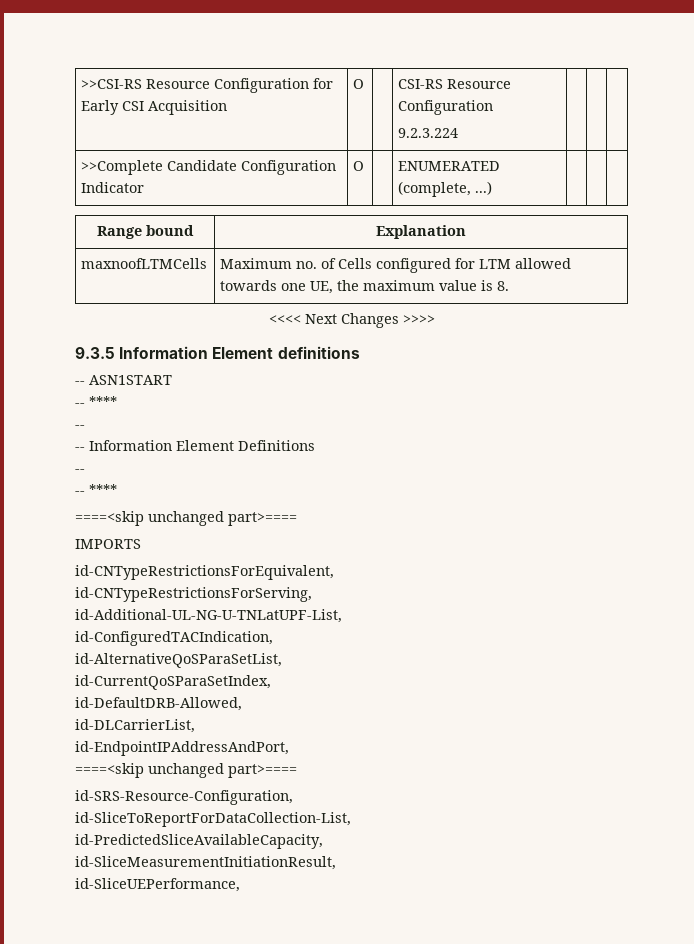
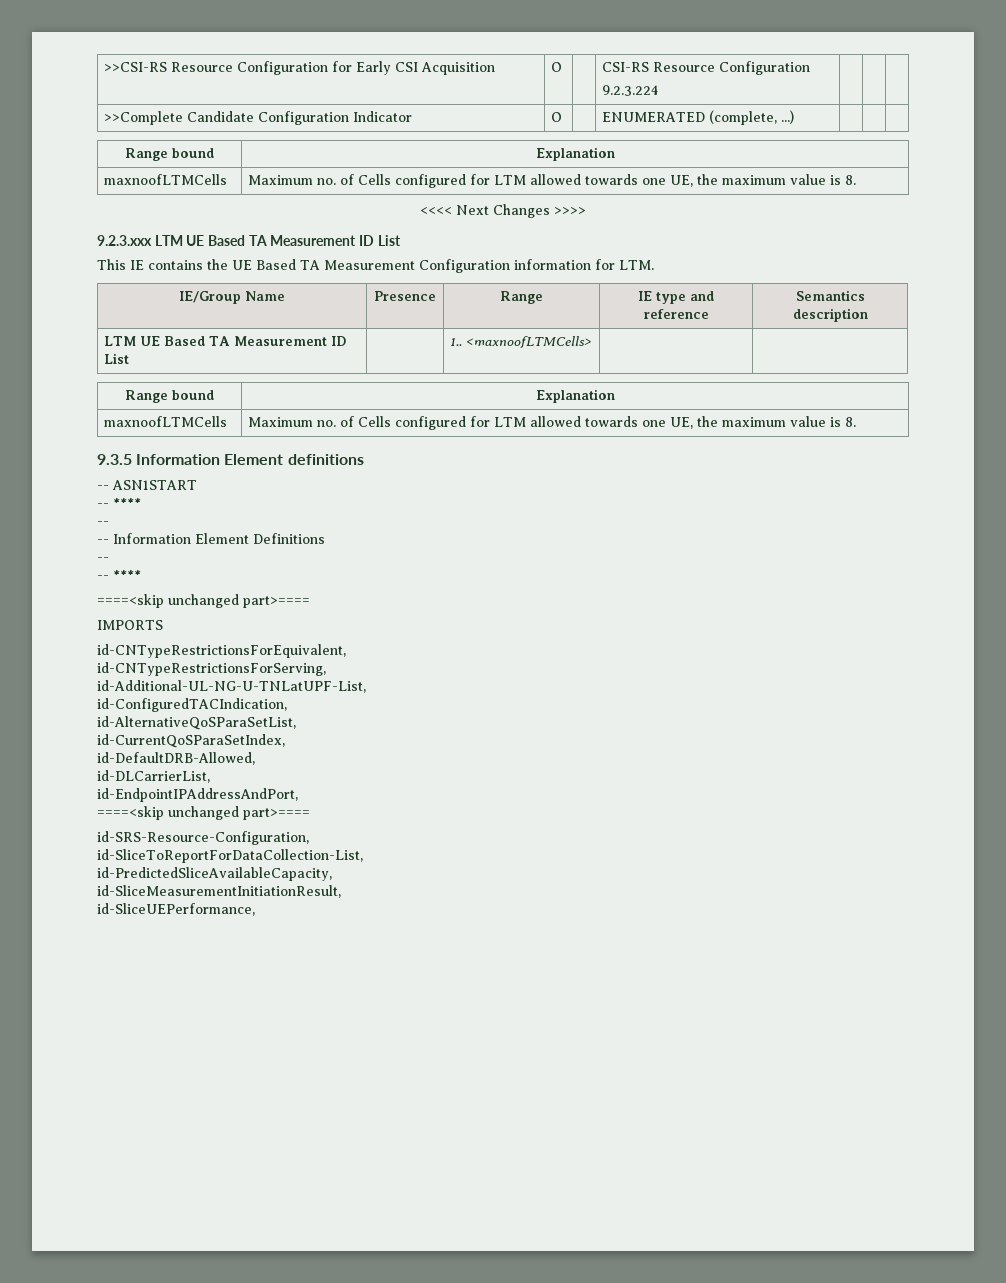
+ 9.2.3.xxx LTM UE Based TA Measurement ID List
+ This IE contains the UE Based TA Measurement Configuration information for LTM.
+ IE/Group Name | Presence | Range | IE type and reference | Semantics description
+ LTM UE Based TA Measurement ID List | | 1.. <maxnoofLTMCells> | |
+ Range bound | Explanation
+ maxnoofLTMCells | Maximum no. of Cells configured for LTM allowed towards one UE, the maximum value is 8.

